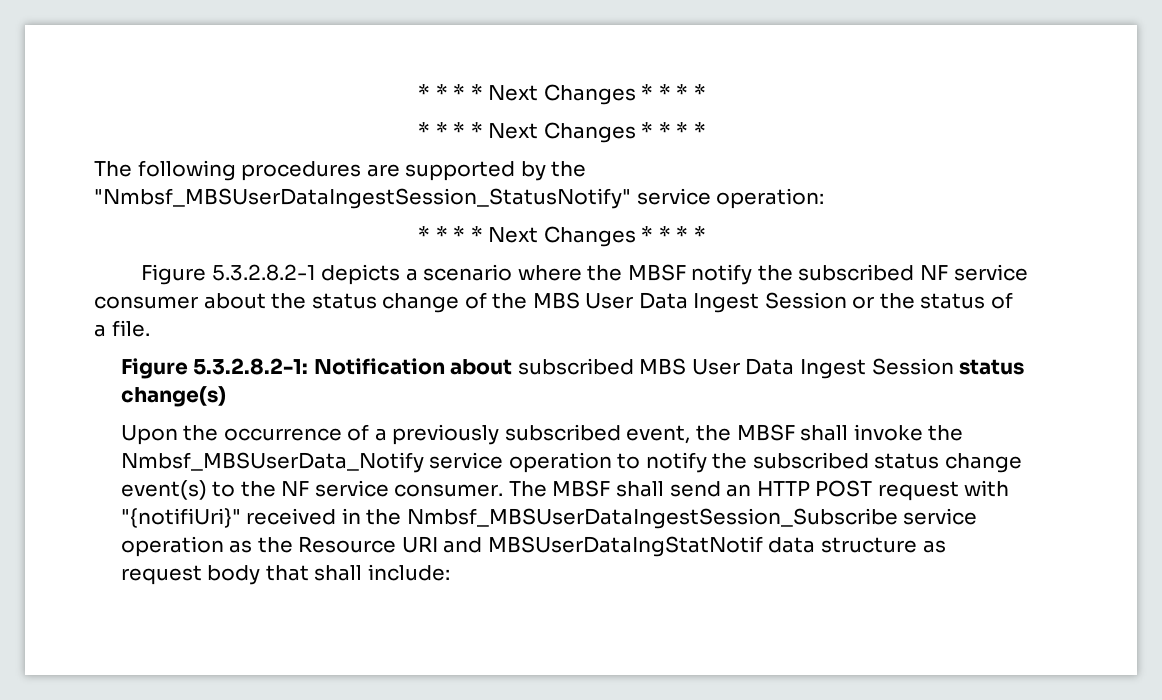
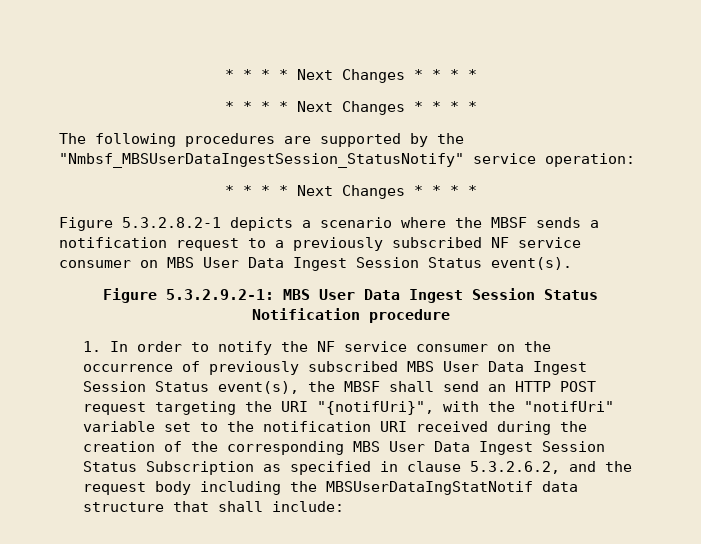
- Figure 5.3.2.8.2-1 depicts a scenario where the MBSF notify the subscribed NF service consumer about the status change of the MBS User Data Ingest Session or the status of a file.
- Figure 5.3.2.8.2-1: Notification about subscribed MBS User Data Ingest Session status change(s)
- Upon the occurrence of a previously subscribed event, the MBSF shall invoke the Nmbsf_MBSUserData_Notify service operation to notify the subscribed status change event(s) to the NF service consumer. The MBSF shall send an HTTP POST request with "{notifiUri}" received in the Nmbsf_MBSUserDataIngestSession_Subscribe service operation as the Resource URI and MBSUserDataIngStatNotif data structure as request body that shall include:
+ Figure 5.3.2.8.2-1 depicts a scenario where the MBSF sends a notification request to a previously subscribed NF service consumer on MBS User Data Ingest Session Status event(s).
+ Figure 5.3.2.9.2-1: MBS User Data Ingest Session Status Notification procedure
+ 1. In order to notify the NF service consumer on the occurrence of previously subscribed MBS User Data Ingest Session Status event(s), the MBSF shall send an HTTP POST request targeting the URI "{notifUri}", with the "notifUri" variable set to the notification URI received during the creation of the corresponding MBS User Data Ingest Session Status Subscription as specified in clause 5.3.2.6.2, and the request body including the MBSUserDataIngStatNotif data structure that shall include:

